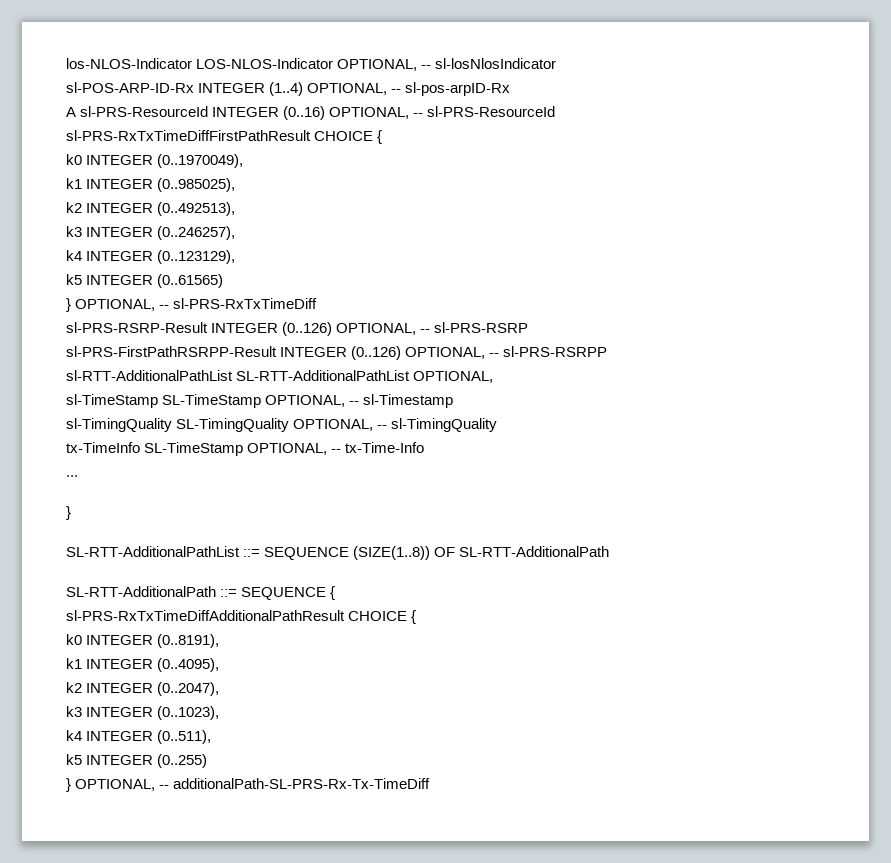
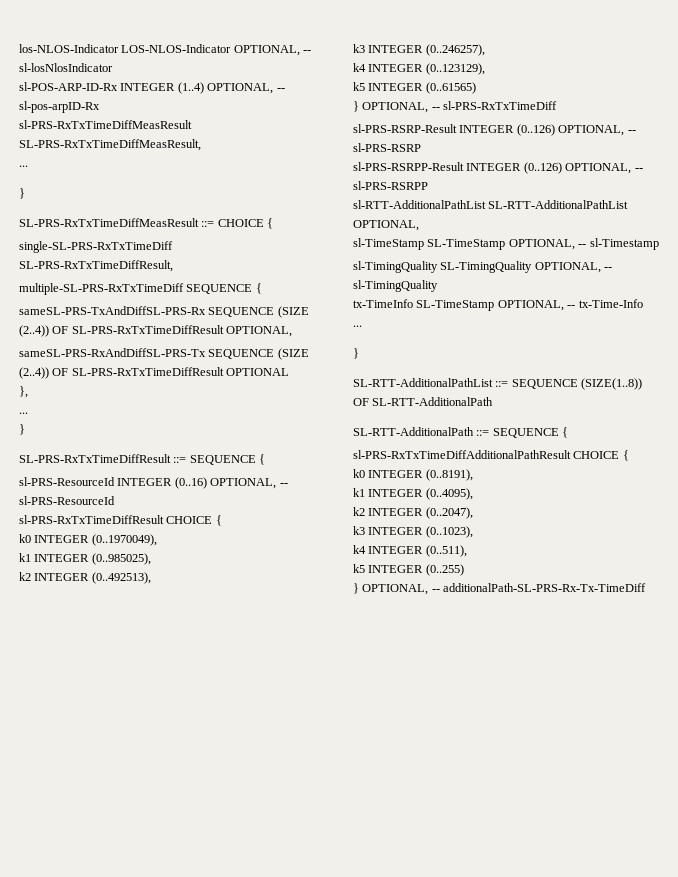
- A sl-PRS-ResourceId INTEGER (0..16) OPTIONAL, -- sl-PRS-ResourceId
+ sl-PRS-RxTxTimeDiffMeasResult SL-PRS-RxTxTimeDiffMeasResult,
+ ...
+ }
+ SL-PRS-RxTxTimeDiffMeasResult ::= CHOICE {
+ single-SL-PRS-RxTxTimeDiff SL-PRS-RxTxTimeDiffResult,
+ multiple-SL-PRS-RxTxTimeDiff SEQUENCE {
+ sameSL-PRS-TxAndDiffSL-PRS-Rx SEQUENCE (SIZE (2..4)) OF SL-PRS-RxTxTimeDiffResult OPTIONAL,
+ sameSL-PRS-RxAndDiffSL-PRS-Tx SEQUENCE (SIZE (2..4)) OF SL-PRS-RxTxTimeDiffResult OPTIONAL
+ },
+ ...
+ }
+ SL-PRS-RxTxTimeDiffResult ::= SEQUENCE {
+ sl-PRS-ResourceId INTEGER (0..16) OPTIONAL, -- sl-PRS-ResourceId
- sl-PRS-RxTxTimeDiffFirstPathResult CHOICE {
+ sl-PRS-RxTxTimeDiffResult CHOICE {
- sl-PRS-FirstPathRSRPP-Result INTEGER (0..126) OPTIONAL, -- sl-PRS-RSRPP
+ sl-PRS-RSRPP-Result INTEGER (0..126) OPTIONAL, -- sl-PRS-RSRPP

